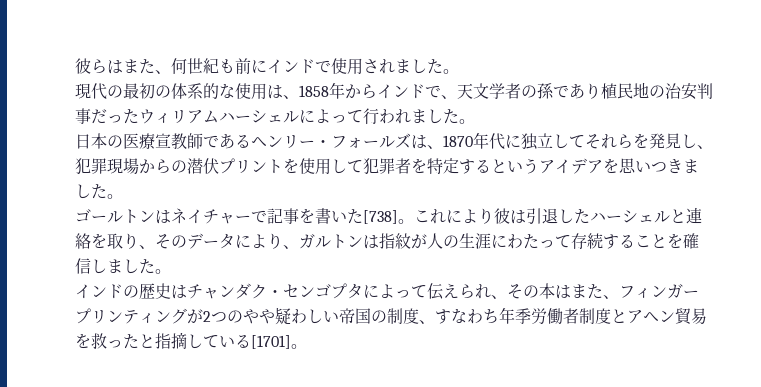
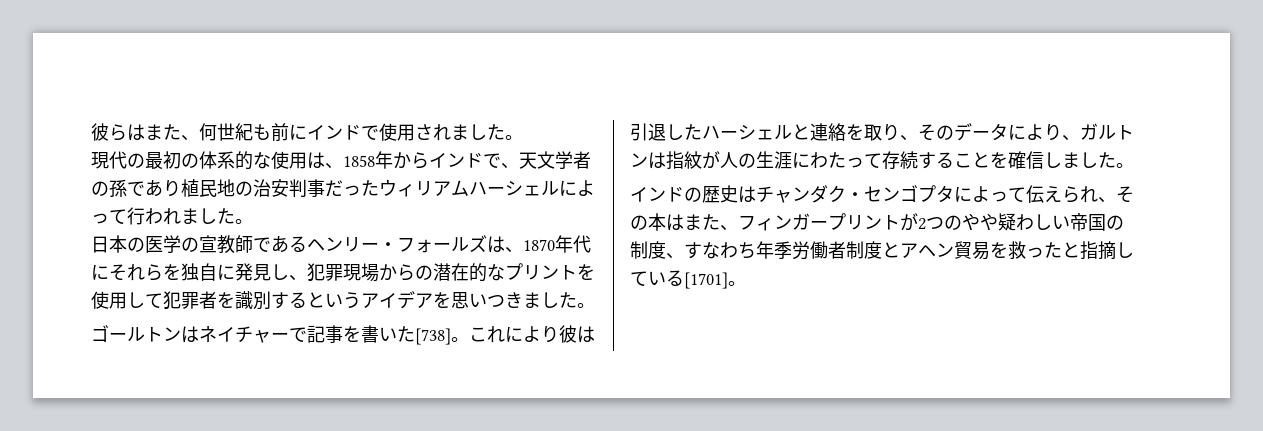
- 日本の医療宣教師であるヘンリー・フォールズは、1870年代に独立してそれらを発見し、犯罪現場からの潜伏プリントを使用して犯罪者を特定するというアイデアを思いつきました。
+ 日本の医学の宣教師であるヘンリー・フォールズは、1870年代にそれらを独自に発見し、犯罪現場からの潜在的なプリントを使用して犯罪者を識別するというアイデアを思いつきました。
- インドの歴史はチャンダク・センゴプタによって伝えられ、その本はまた、フィンガープリンティングが2つのやや疑わしい帝国の制度、すなわち年季労働者制度とアヘン貿易を救ったと指摘している[1701]。
+ インドの歴史はチャンダク・センゴプタによって伝えられ、その本はまた、フィンガープリントが2つのやや疑わしい帝国の制度、すなわち年季労働者制度とアヘン貿易を救ったと指摘している[1701]。

